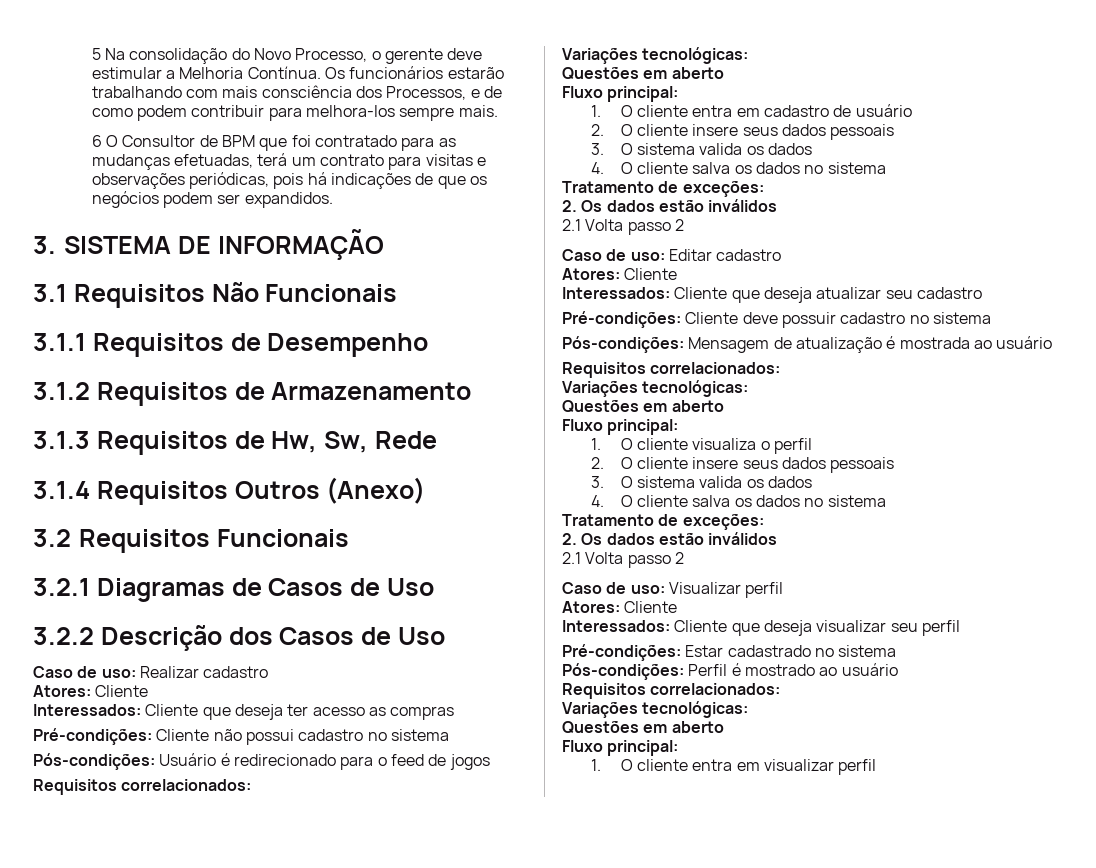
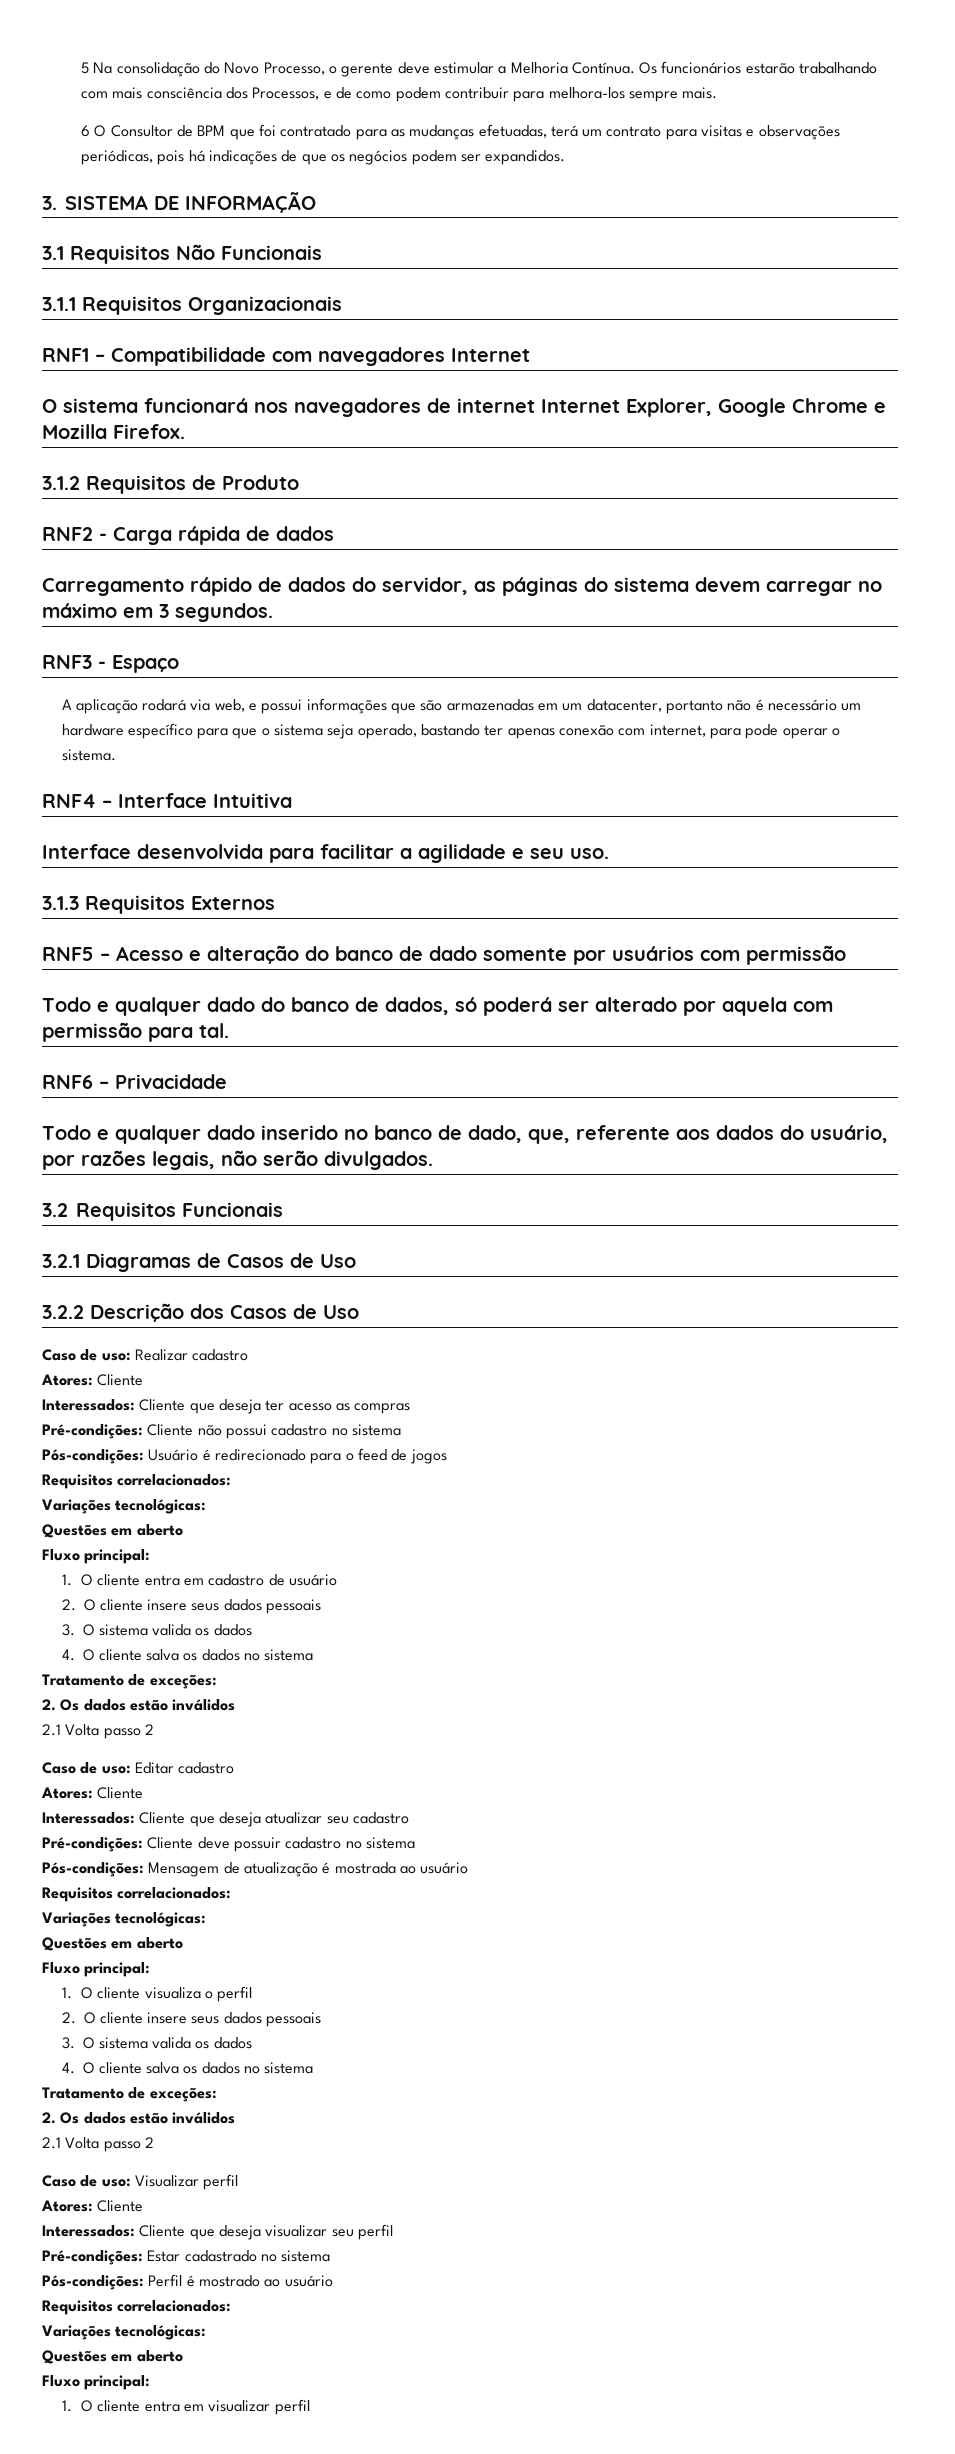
- 3.1.1 Requisitos de Desempenho
- 3.1.2 Requisitos de Armazenamento
- 3.1.3 Requisitos de Hw, Sw, Rede
- 3.1.4 Requisitos Outros (Anexo)
+ 3.1.1 Requisitos Organizacionais
+ RNF1 – Compatibilidade com navegadores Internet
+ O sistema funcionará nos navegadores de internet Internet Explorer, Google Chrome e Mozilla Firefox.
+ 3.1.2 Requisitos de Produto
+ RNF2 - Carga rápida de dados
+ Carregamento rápido de dados do servidor, as páginas do sistema devem carregar no máximo em 3 segundos.
+ RNF3 - Espaço
+ A aplicação rodará via web, e possui informações que são armazenadas em um datacenter, portanto não é necessário um hardware específico para que o sistema seja operado, bastando ter apenas conexão com internet, para pode operar o sistema.
+ RNF4 – Interface Intuitiva
+ Interface desenvolvida para facilitar a agilidade e seu uso.
+ 3.1.3 Requisitos Externos
+ RNF5 – Acesso e alteração do banco de dado somente por usuários com permissão
+ Todo e qualquer dado do banco de dados, só poderá ser alterado por aquela com permissão para tal.
+ RNF6 – Privacidade
+ Todo e qualquer dado inserido no banco de dado, que, referente aos dados do usuário, por razões legais, não serão divulgados.

